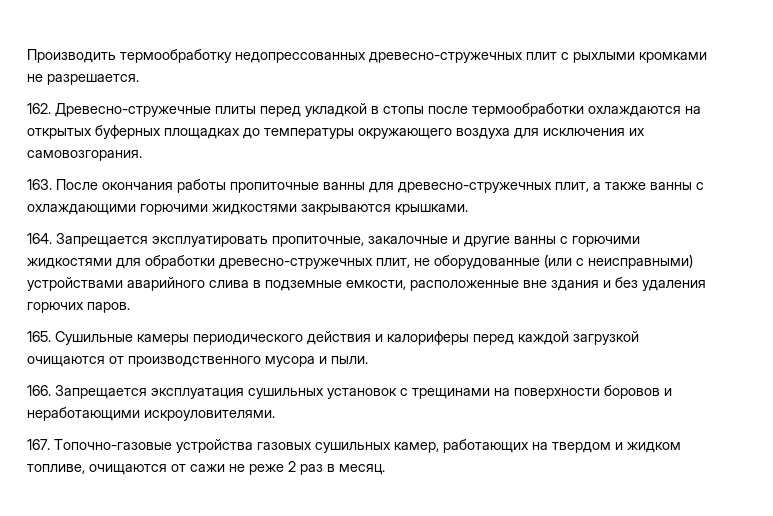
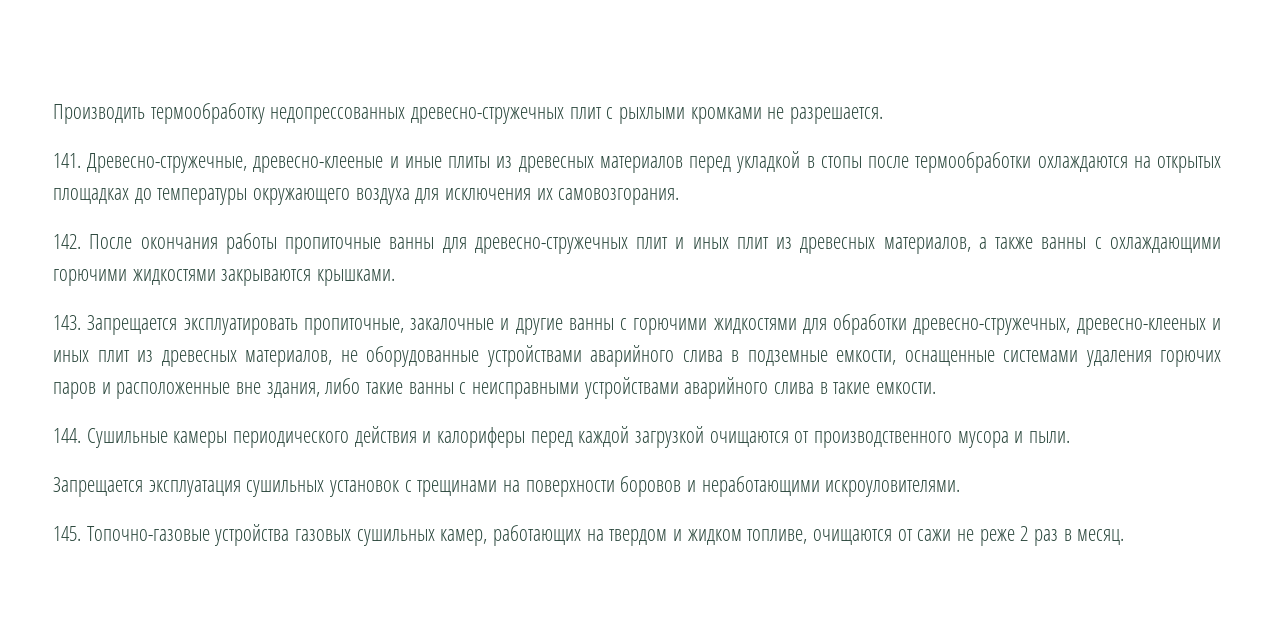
- 162. Древесно-стружечные плиты перед укладкой в стопы после термообработки охлаждаются на открытых буферных площадках до температуры окружающего воздуха для исключения их самовозгорания.
+ 141. Древесно-стружечные, древесно-клееные и иные плиты из древесных материалов перед укладкой в стопы после термообработки охлаждаются на открытых площадках до температуры окружающего воздуха для исключения их самовозгорания.
- 163. После окончания работы пропиточные ванны для древесно-стружечных плит, а также ванны с охлаждающими горючими жидкостями закрываются крышками.
+ 142. После окончания работы пропиточные ванны для древесно-стружечных плит и иных плит из древесных материалов, а также ванны с охлаждающими горючими жидкостями закрываются крышками.
- 164. Запрещается эксплуатировать пропиточные, закалочные и другие ванны с горючими жидкостями для обработки древесно-стружечных плит, не оборудованные (или с неисправными) устройствами аварийного слива в подземные емкости, расположенные вне здания и без удаления горючих паров.
- 165. Сушильные камеры периодического действия и калориферы перед каждой загрузкой очищаются от производственного мусора и пыли.
+ 143. Запрещается эксплуатировать пропиточные, закалочные и другие ванны с горючими жидкостями для обработки древесно-стружечных, древесно-клееных и иных плит из древесных материалов, не оборудованные устройствами аварийного слива в подземные емкости, оснащенные системами удаления горючих паров и расположенные вне здания, либо такие ванны с неисправными устройствами аварийного слива в такие емкости.
+ 144. Сушильные камеры периодического действия и калориферы перед каждой загрузкой очищаются от производственного мусора и пыли.
- 166. Запрещается эксплуатация сушильных установок с трещинами на поверхности боровов и неработающими искроуловителями.
+ Запрещается эксплуатация сушильных установок с трещинами на поверхности боровов и неработающими искроуловителями.
- 167. Топочно-газовые устройства газовых сушильных камер, работающих на твердом и жидком топливе, очищаются от сажи не реже 2 раз в месяц.
+ 145. Топочно-газовые устройства газовых сушильных камер, работающих на твердом и жидком топливе, очищаются от сажи не реже 2 раз в месяц.

